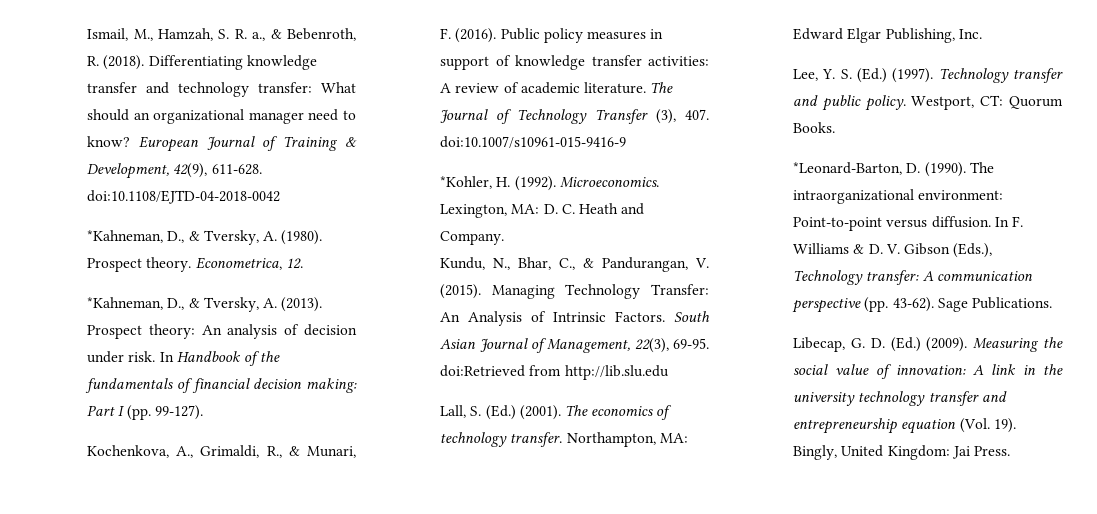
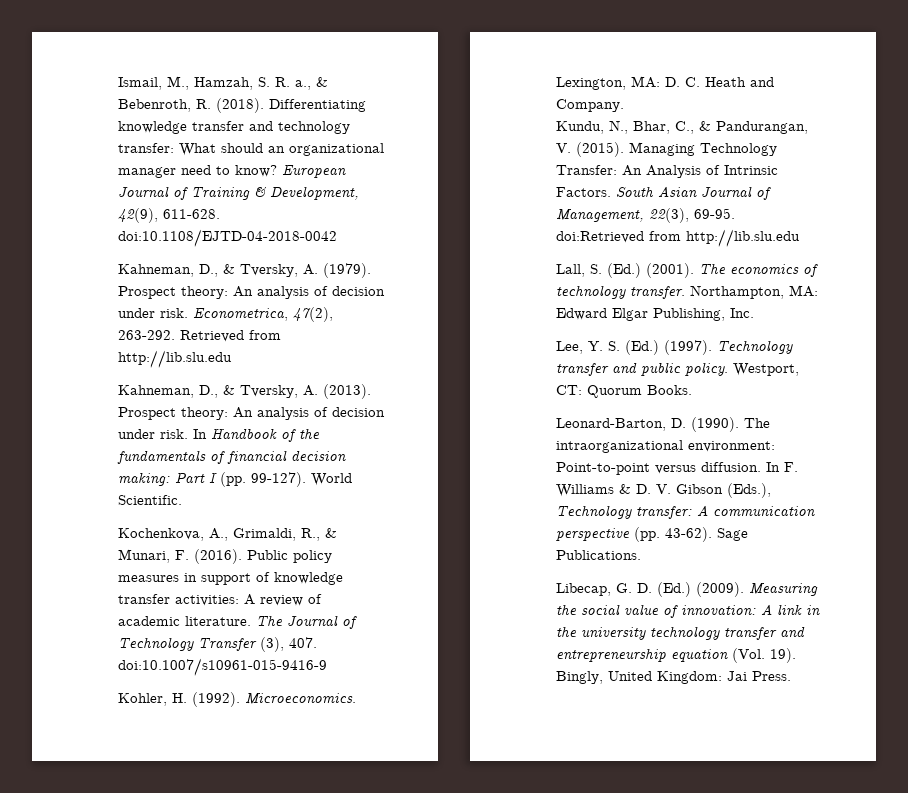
- *Kahneman, D., & Tversky, A. (1980). Prospect theory. Econometrica, 12.
- *Kahneman, D., & Tversky, A. (2013).
+ Kahneman, D., & Tversky, A. (1979). Prospect theory: An analysis of decision under risk. Econometrica, 47(2), 263-292. Retrieved from http://lib.slu.edu
+ Kahneman, D., & Tversky, A. (2013).
+ World Scientific.
- *Kohler, H. (1992).
+ Kohler, H. (1992).
- *Leonard-Barton, D. (1990).
+ Leonard-Barton, D. (1990).

